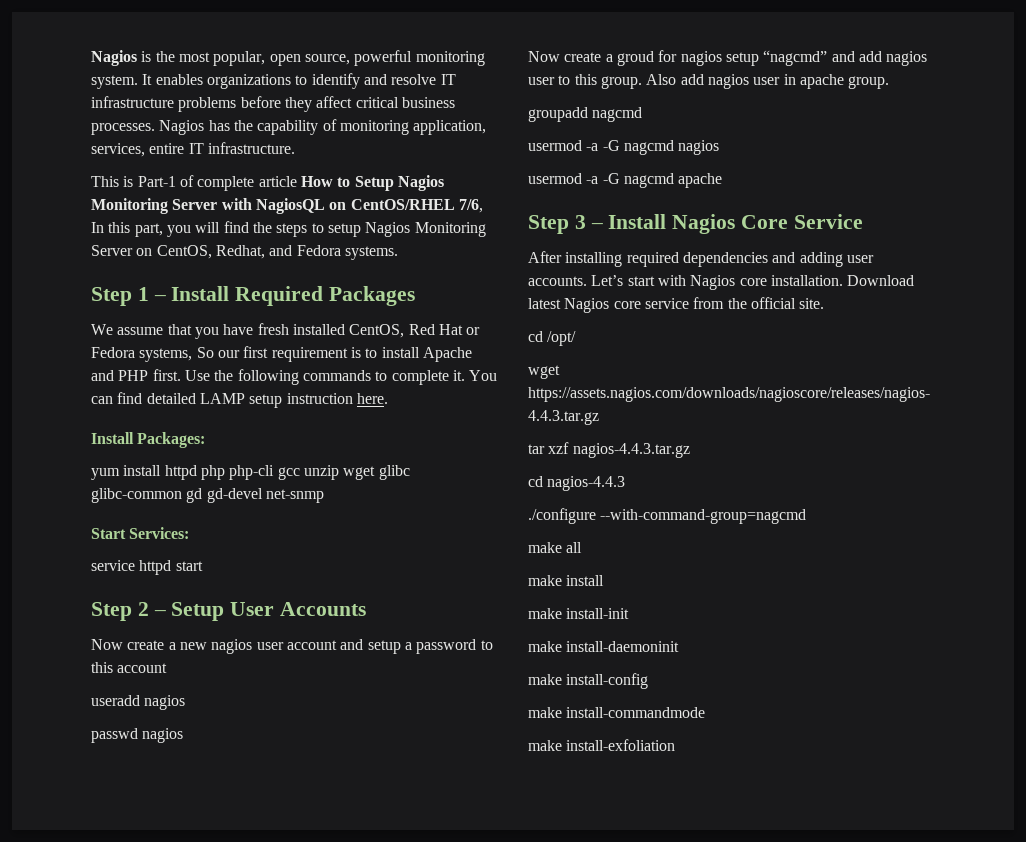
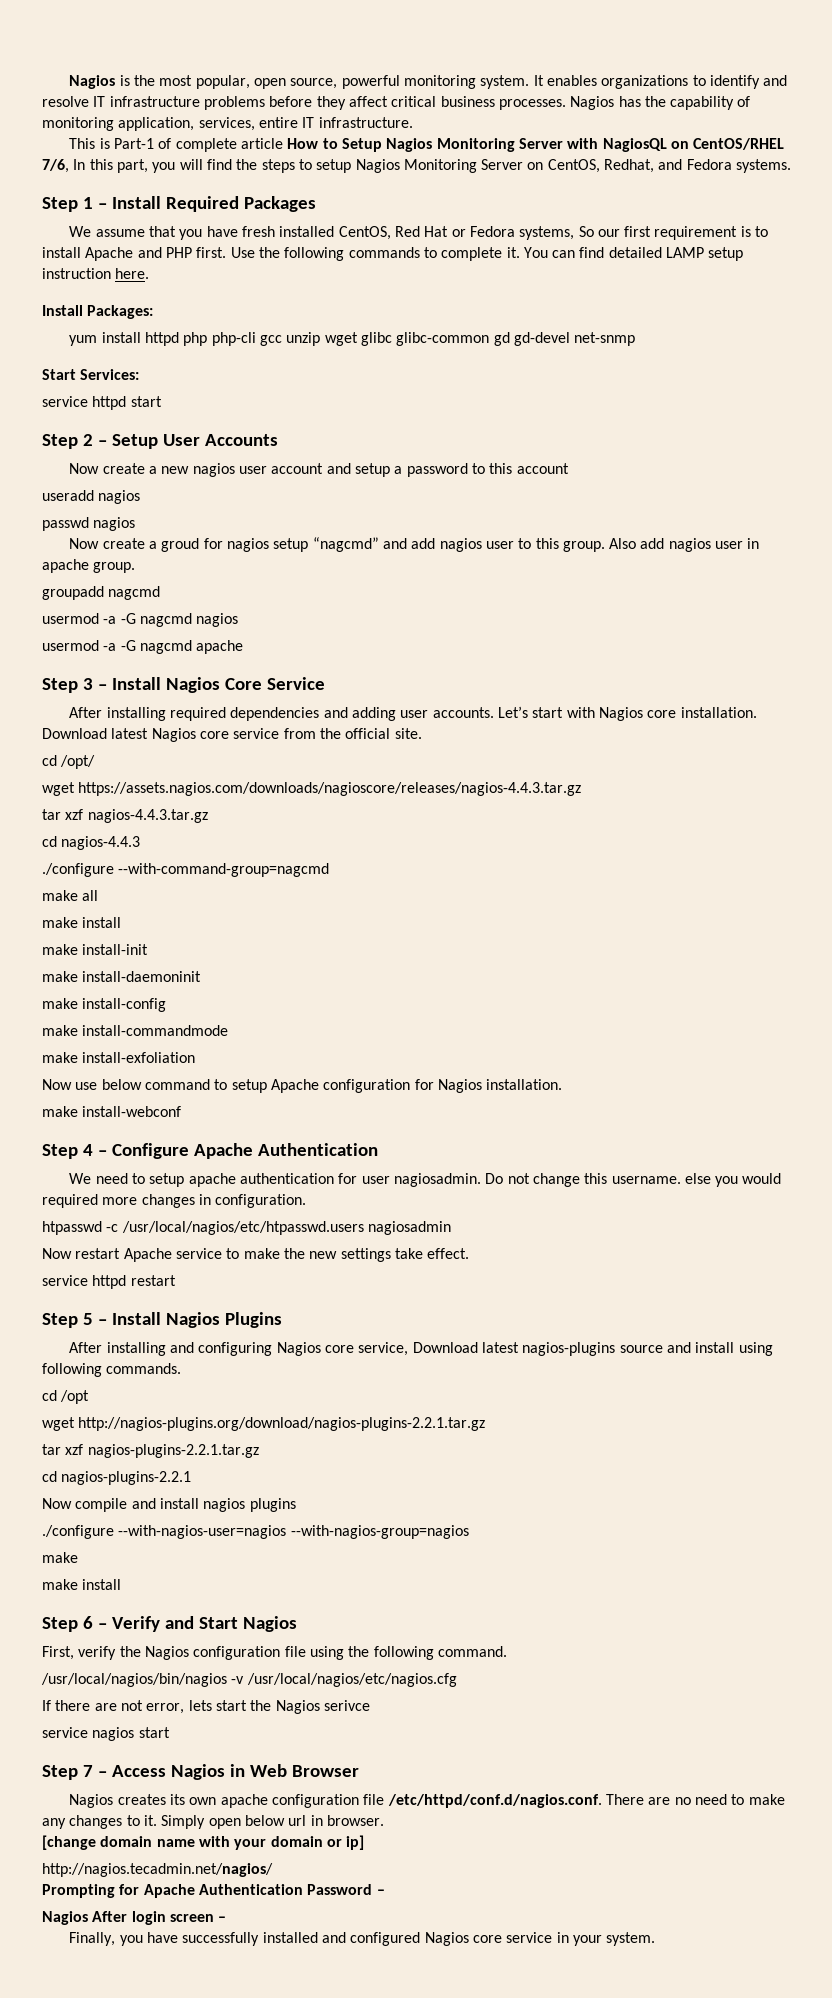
+ Now use below command to setup Apache configuration for Nagios installation.
+ make install-webconf
+ Step 4 – Configure Apache Authentication
+ We need to setup apache authentication for user nagiosadmin. Do not change this username. else you would required more changes in configuration.
+ htpasswd -c /usr/local/nagios/etc/htpasswd.users nagiosadmin
+ Now restart Apache service to make the new settings take effect.
+ service httpd restart
+ Step 5 – Install Nagios Plugins
+ After installing and configuring Nagios core service, Download latest nagios-plugins source and install using following commands.
+ cd /opt
+ wget http://nagios-plugins.org/download/nagios-plugins-2.2.1.tar.gz
+ tar xzf nagios-plugins-2.2.1.tar.gz
+ cd nagios-plugins-2.2.1
+ Now compile and install nagios plugins
+ ./configure --with-nagios-user=nagios --with-nagios-group=nagios
+ make
+ make install
+ Step 6 – Verify and Start Nagios
+ First, verify the Nagios configuration file using the following command.
+ /usr/local/nagios/bin/nagios -v /usr/local/nagios/etc/nagios.cfg
+ If there are not error, lets start the Nagios serivce
+ service nagios start
+ Step 7 – Access Nagios in Web Browser
+ Nagios creates its own apache configuration file /etc/httpd/conf.d/nagios.conf. There are no need to make any changes to it. Simply open below url in browser.
+ [change domain name with your domain or ip]
+ http://nagios.tecadmin.net/nagios/
+ Prompting for Apache Authentication Password –
+ Nagios After login screen –
+ Finally, you have successfully installed and configured Nagios core service in your system.

